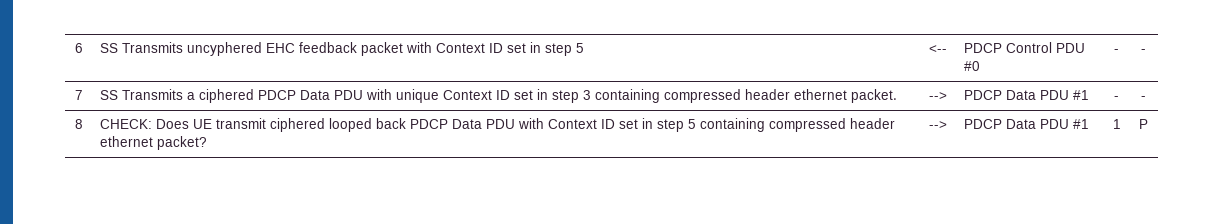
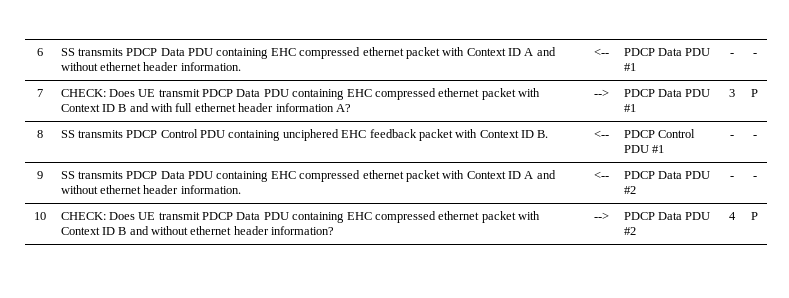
- 6 | SS Transmits uncyphered EHC feedback packet with Context ID set in step 5 | <-- | PDCP Control PDU #0 | - | -
- 7 | SS Transmits a ciphered PDCP Data PDU with unique Context ID set in step 3 containing compressed header ethernet packet. | --> | PDCP Data PDU #1 | - | -
+ 6 | SS transmits PDCP Data PDU containing EHC compressed ethernet packet with Context ID A and without ethernet header information. | <-- | PDCP Data PDU #1 | - | -
- 8 | CHECK: Does UE transmit ciphered looped back PDCP Data PDU with Context ID set in step 5 containing compressed header ethernet packet? | --> | PDCP Data PDU #1 | 1 | P
+ 7 | CHECK: Does UE transmit PDCP Data PDU containing EHC compressed ethernet packet with Context ID B and with full ethernet header information A? | --> | PDCP Data PDU #1 | 3 | P
+ 8 | SS transmits PDCP Control PDU containing unciphered EHC feedback packet with Context ID B. | <-- | PDCP Control PDU #1 | - | -
+ 9 | SS transmits PDCP Data PDU containing EHC compressed ethernet packet with Context ID A and without ethernet header information. | <-- | PDCP Data PDU #2 | - | -
+ 10 | CHECK: Does UE transmit PDCP Data PDU containing EHC compressed ethernet packet with Context ID B and without ethernet header information? | --> | PDCP Data PDU #2 | 4 | P

